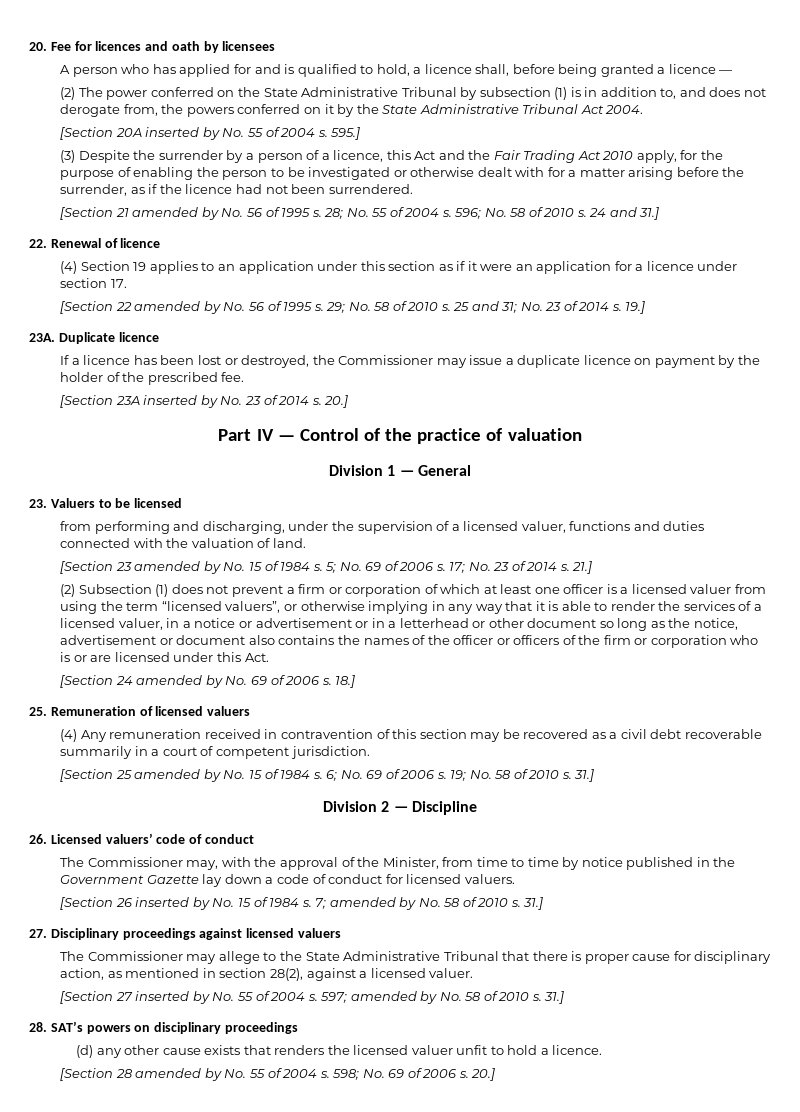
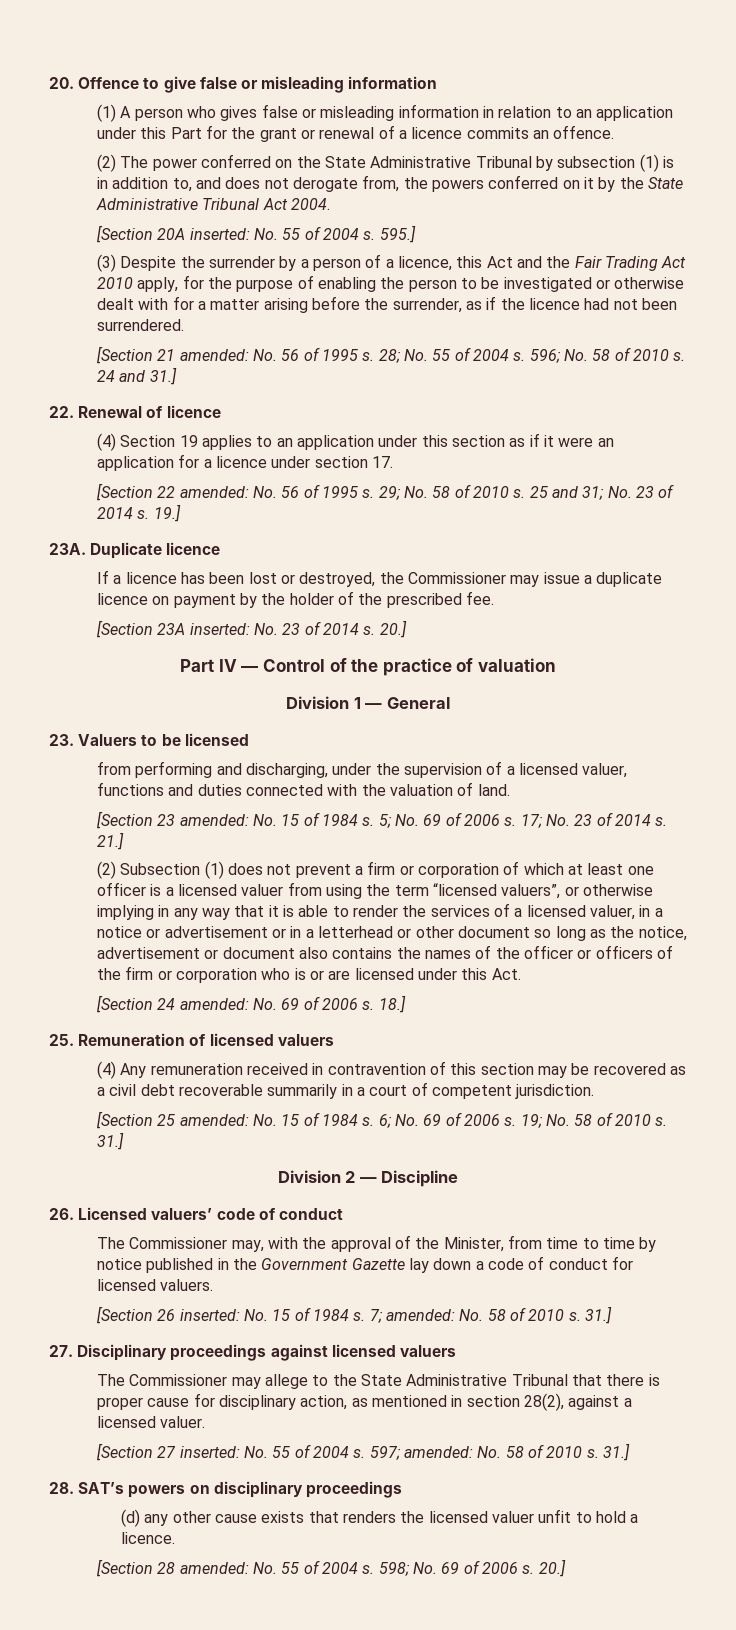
- 20. Fee for licences and oath by licensees
- A person who has applied for and is qualified to hold, a licence shall, before being granted a licence —
+ 20. Offence to give false or misleading information
+ (1) A person who gives false or misleading information in relation to an application under this Part for the grant or renewal of a licence commits an offence.
- [Section 20A inserted by No. 55 of 2004 s.
+ [Section 20A inserted: No. 55 of 2004 s.
- [Section 21 amended by No. 56 of 1995 s.
+ [Section 21 amended: No. 56 of 1995 s.
- [Section 22 amended by No. 56 of 1995 s.
+ [Section 22 amended: No. 56 of 1995 s.
- [Section 23A inserted by No. 23 of 2014 s.
+ [Section 23A inserted: No. 23 of 2014 s.
- [Section 23 amended by No. 15 of 1984 s.
+ [Section 23 amended: No. 15 of 1984 s.
- [Section 24 amended by No. 69 of 2006 s.
+ [Section 24 amended: No. 69 of 2006 s.
- [Section 25 amended by No. 15 of 1984 s.
+ [Section 25 amended: No. 15 of 1984 s.
- [Section 26 inserted by No. 15 of 1984 s.
+ [Section 26 inserted: No. 15 of 1984 s.
- 7; amended by No. 58 of 2010 s.
+ 7; amended: No. 58 of 2010 s.
- [Section 27 inserted by No. 55 of 2004 s.
+ [Section 27 inserted: No. 55 of 2004 s.
- 597; amended by No. 58 of 2010 s.
+ 597; amended: No. 58 of 2010 s.
- [Section 28 amended by No. 55 of 2004 s.
+ [Section 28 amended: No. 55 of 2004 s.

